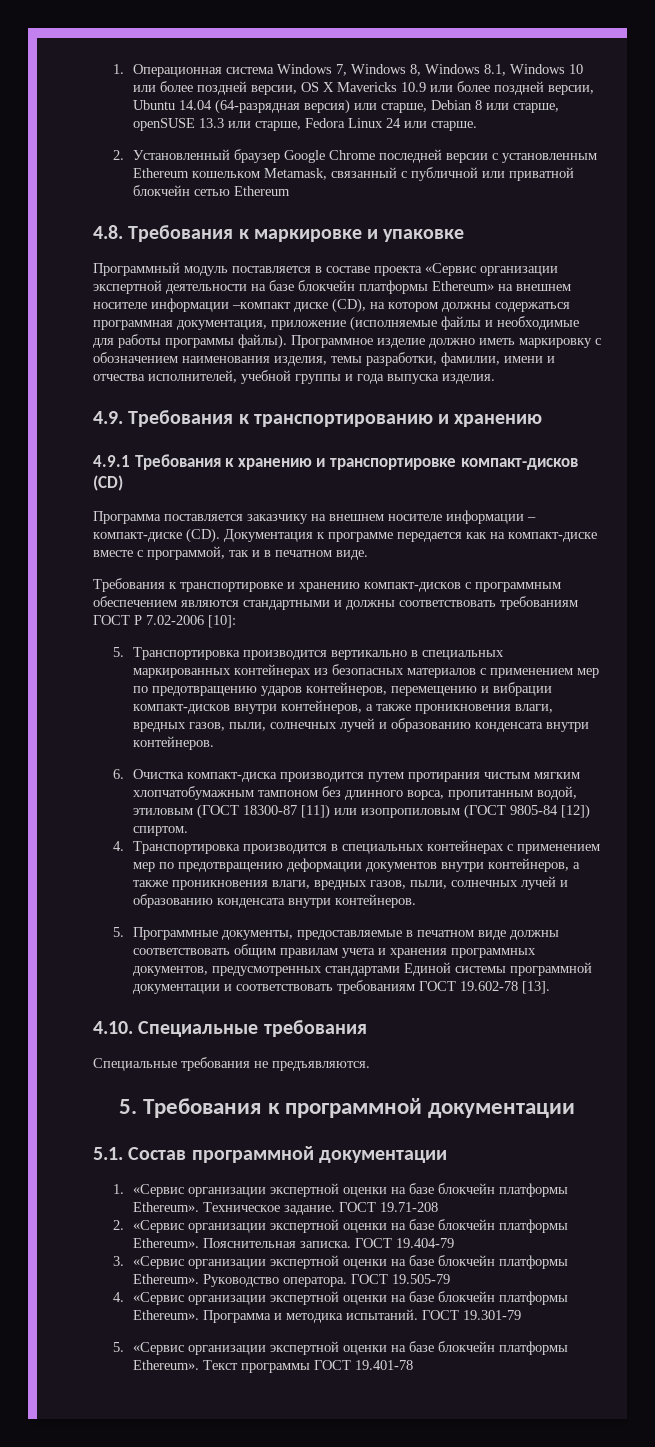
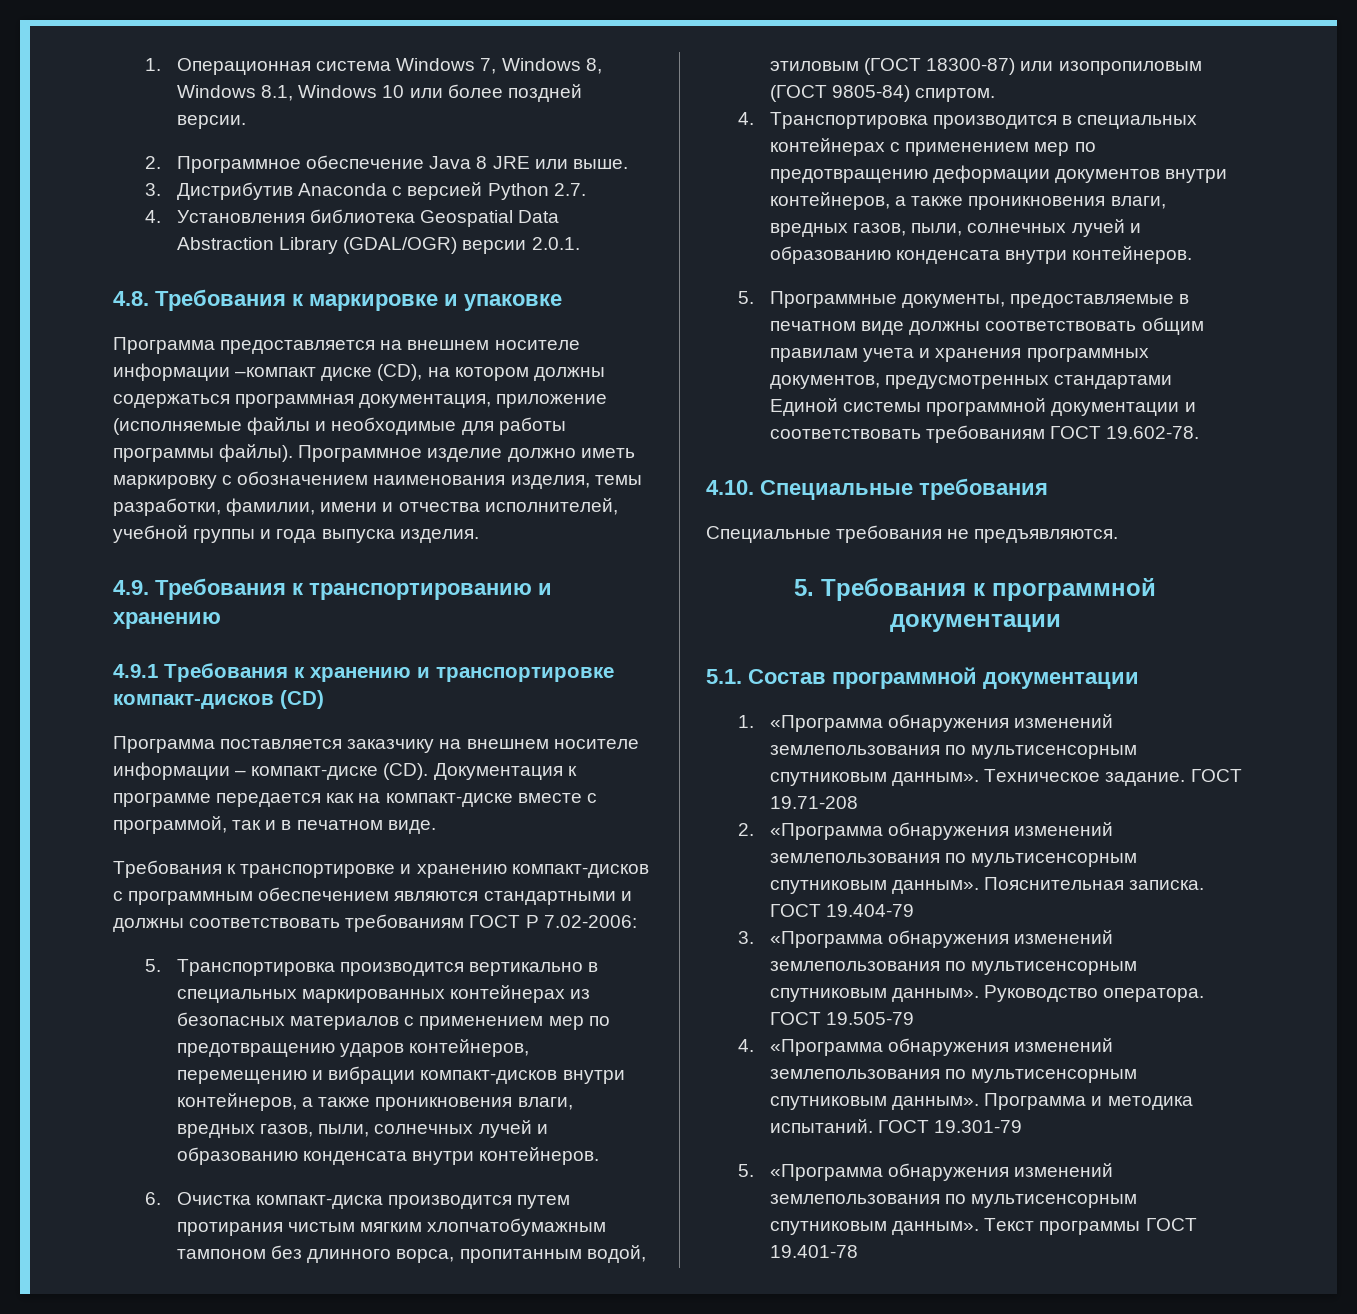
- 1. Операционная система Windows 7, Windows 8, Windows 8.1, Windows 10 или более поздней версии, OS X Mavericks 10.9 или более поздней версии, Ubuntu 14.04 (64-разрядная версия) или старше, Debian 8 или старше, openSUSE 13.3 или старше, Fedora Linux 24 или старше.
- 2. Установленный браузер Google Chrome последней версии с установленным Ethereum кошельком Metamask, связанный с публичной или приватной блокчейн сетью Ethereum
+ 1. Операционная система Windows 7, Windows 8, Windows 8.1, Windows 10 или более поздней версии.
+ 2. Программное обеспечение Java 8 JRE или выше.
+ 3. Дистрибутив Anaconda c версией Python 2.7.
+ 4. Установления библиотека Geospatial Data Abstraction Library (GDAL/OGR) версии 2.0.1.
- Программный модуль поставляется в составе проекта «Сервис организации экспертной деятельности на базе блокчейн платформы Ethereum» на внешнем носителе информации –компакт диске (CD), на котором должны содержаться программная документация, приложение (исполняемые файлы и необходимые для работы программы файлы).
+ Программа предоставляется на внешнем носителе информации –компакт диске (CD), на котором должны содержаться программная документация, приложение (исполняемые файлы и необходимые для работы программы файлы).
- Требования к транспортировке и хранению компакт-дисков с программным обеспечением являются стандартными и должны соответствовать требованиям ГОСТ Р 7.02-2006 [10]:
+ Требования к транспортировке и хранению компакт-дисков с программным обеспечением являются стандартными и должны соответствовать требованиям ГОСТ Р 7.02-2006:
- 6. Очистка компакт-диска производится путем протирания чистым мягким хлопчатобумажным тампоном без длинного ворса, пропитанным водой, этиловым (ГОСТ 18300-87 [11]) или изопропиловым (ГОСТ 9805-84 [12]) спиртом.
+ 6. Очистка компакт-диска производится путем протирания чистым мягким хлопчатобумажным тампоном без длинного ворса, пропитанным водой, этиловым (ГОСТ 18300-87) или изопропиловым (ГОСТ 9805-84) спиртом.
- 5. Программные документы, предоставляемые в печатном виде должны соответствовать общим правилам учета и хранения программных документов, предусмотренных стандартами Единой системы программной документации и соответствовать требованиям ГОСТ 19.602-78 [13].
+ 5. Программные документы, предоставляемые в печатном виде должны соответствовать общим правилам учета и хранения программных документов, предусмотренных стандартами Единой системы программной документации и соответствовать требованиям ГОСТ 19.602-78.
- 1. «Сервис организации экспертной оценки на базе блокчейн платформы Ethereum».
+ 1. «Программа обнаружения изменений землепользования по мультисенсорным спутниковым данным».
- 2. «Сервис организации экспертной оценки на базе блокчейн платформы Ethereum».
+ 2. «Программа обнаружения изменений землепользования по мультисенсорным спутниковым данным».
- 3. «Сервис организации экспертной оценки на базе блокчейн платформы Ethereum».
+ 3. «Программа обнаружения изменений землепользования по мультисенсорным спутниковым данным».
- 4. «Сервис организации экспертной оценки на базе блокчейн платформы Ethereum».
+ 4. «Программа обнаружения изменений землепользования по мультисенсорным спутниковым данным».
- 5. «Сервис организации экспертной оценки на базе блокчейн платформы Ethereum».
+ 5. «Программа обнаружения изменений землепользования по мультисенсорным спутниковым данным».

